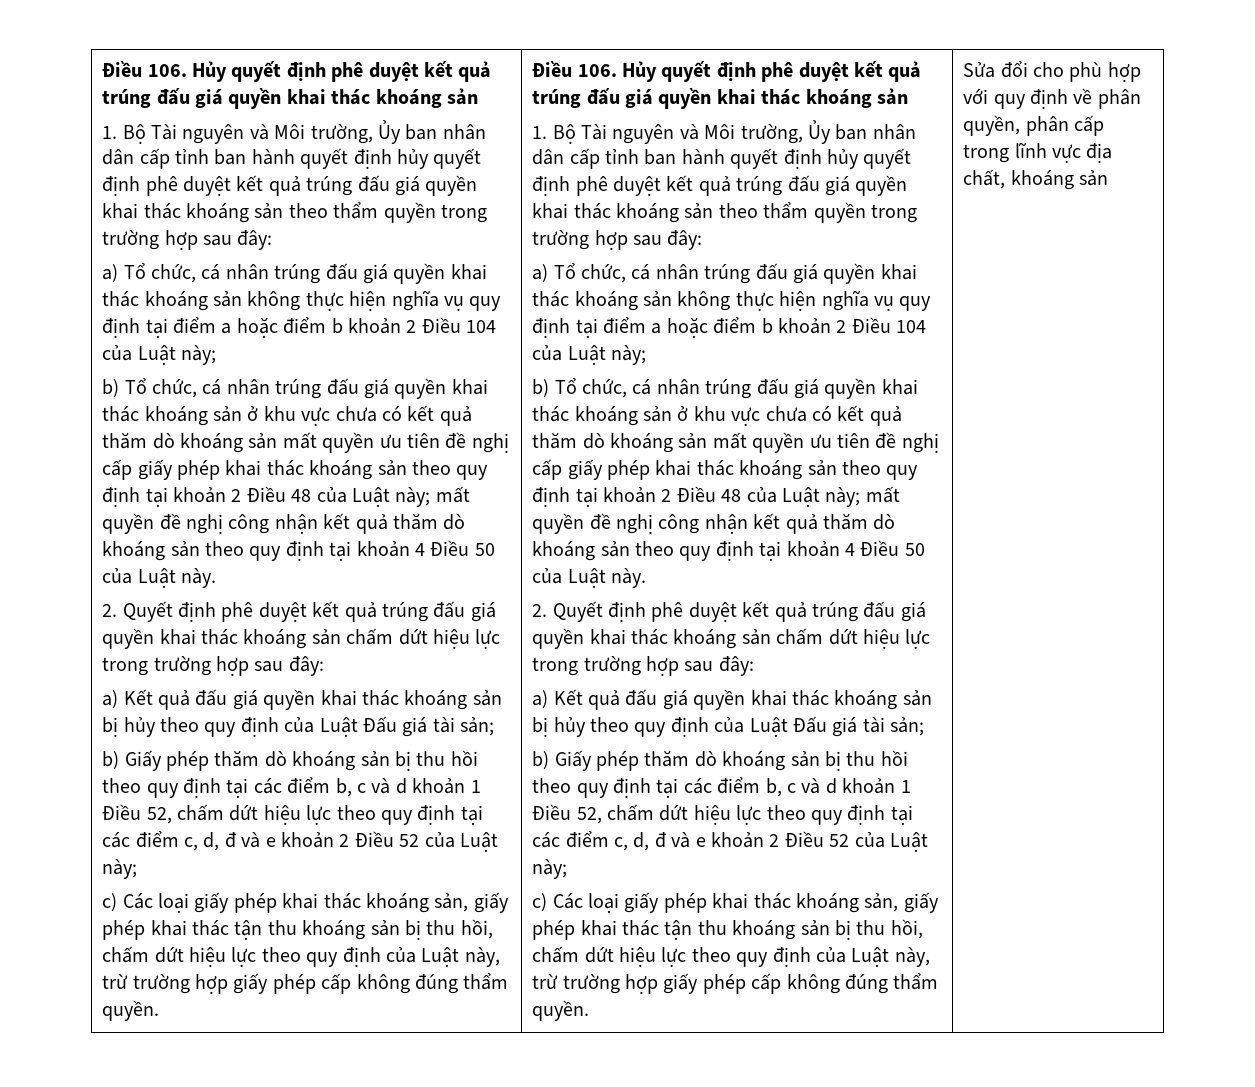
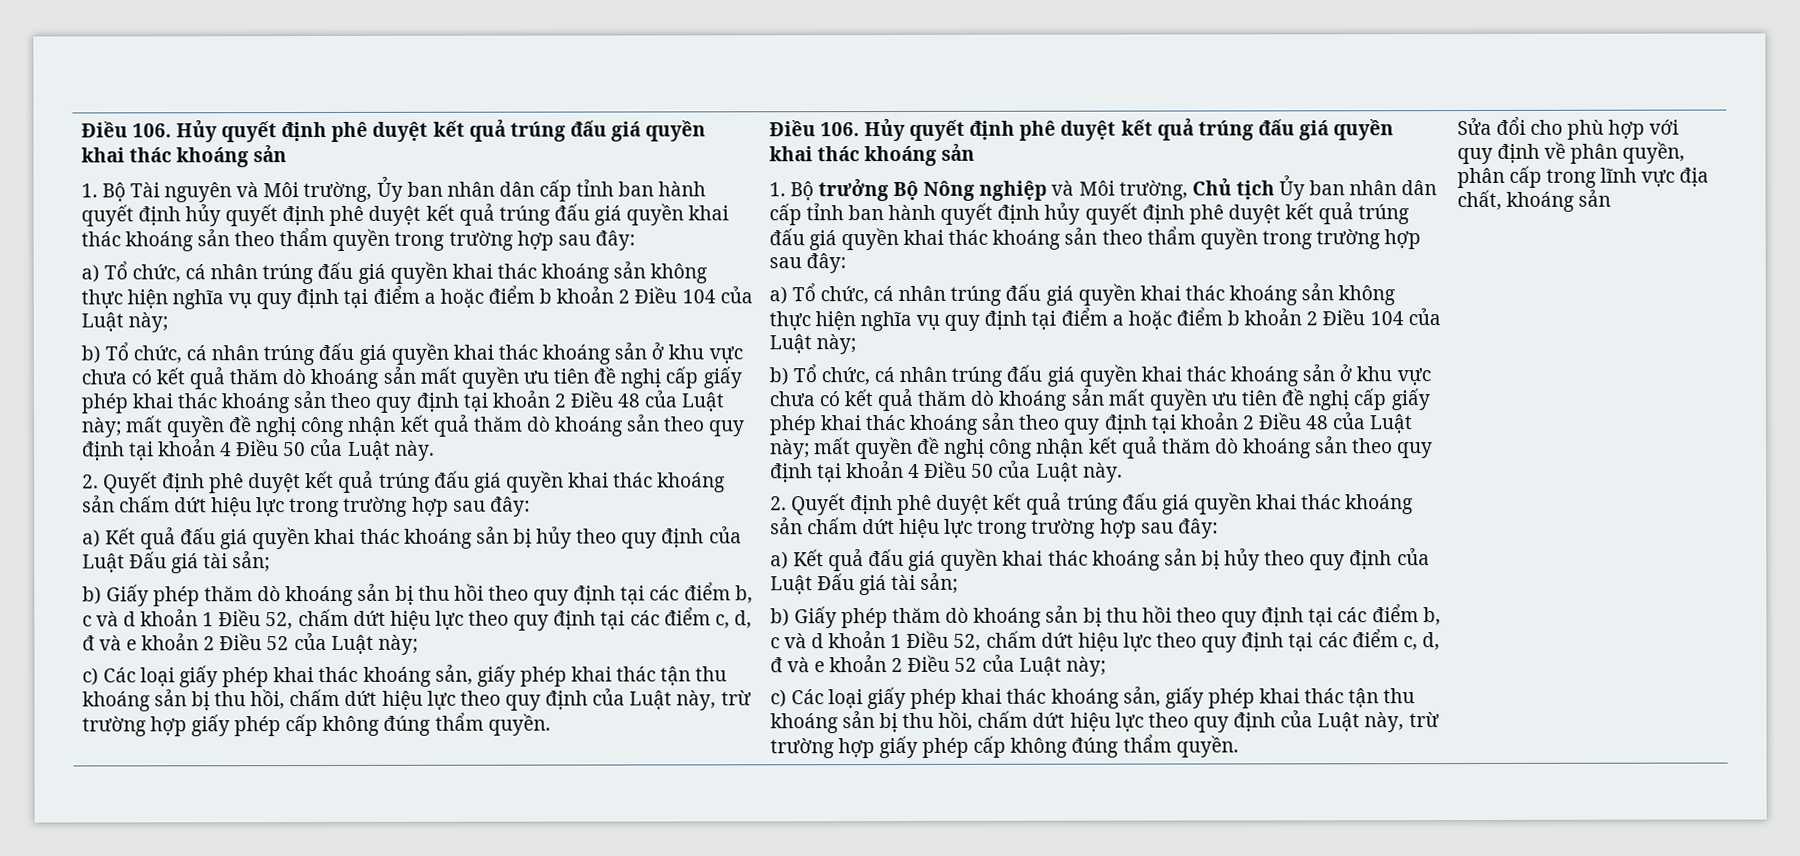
  c) Các loại giấy phép khai thác khoáng sản, giấy phép khai thác tận thu khoáng sản bị thu hồi, chấm dứt hiệu lực theo quy định của Luật này, trừ trường hợp giấy phép cấp không đúng thẩm quyền. | Điều 106. Hủy quyết định phê duyệt kết quả trúng đấu giá quyền khai thác khoáng sản
- 1. Bộ Tài nguyên và Môi trường, Ủy ban nhân dân cấp tỉnh ban hành quyết định hủy quyết định phê duyệt kết quả trúng đấu giá quyền khai thác khoáng sản theo thẩm quyền trong trường hợp sau đây:
+ 1. Bộ trưởng Bộ Nông nghiệp và Môi trường, Chủ tịch Ủy ban nhân dân cấp tỉnh ban hành quyết định hủy quyết định phê duyệt kết quả trúng đấu giá quyền khai thác khoáng sản theo thẩm quyền trong trường hợp sau đây:

